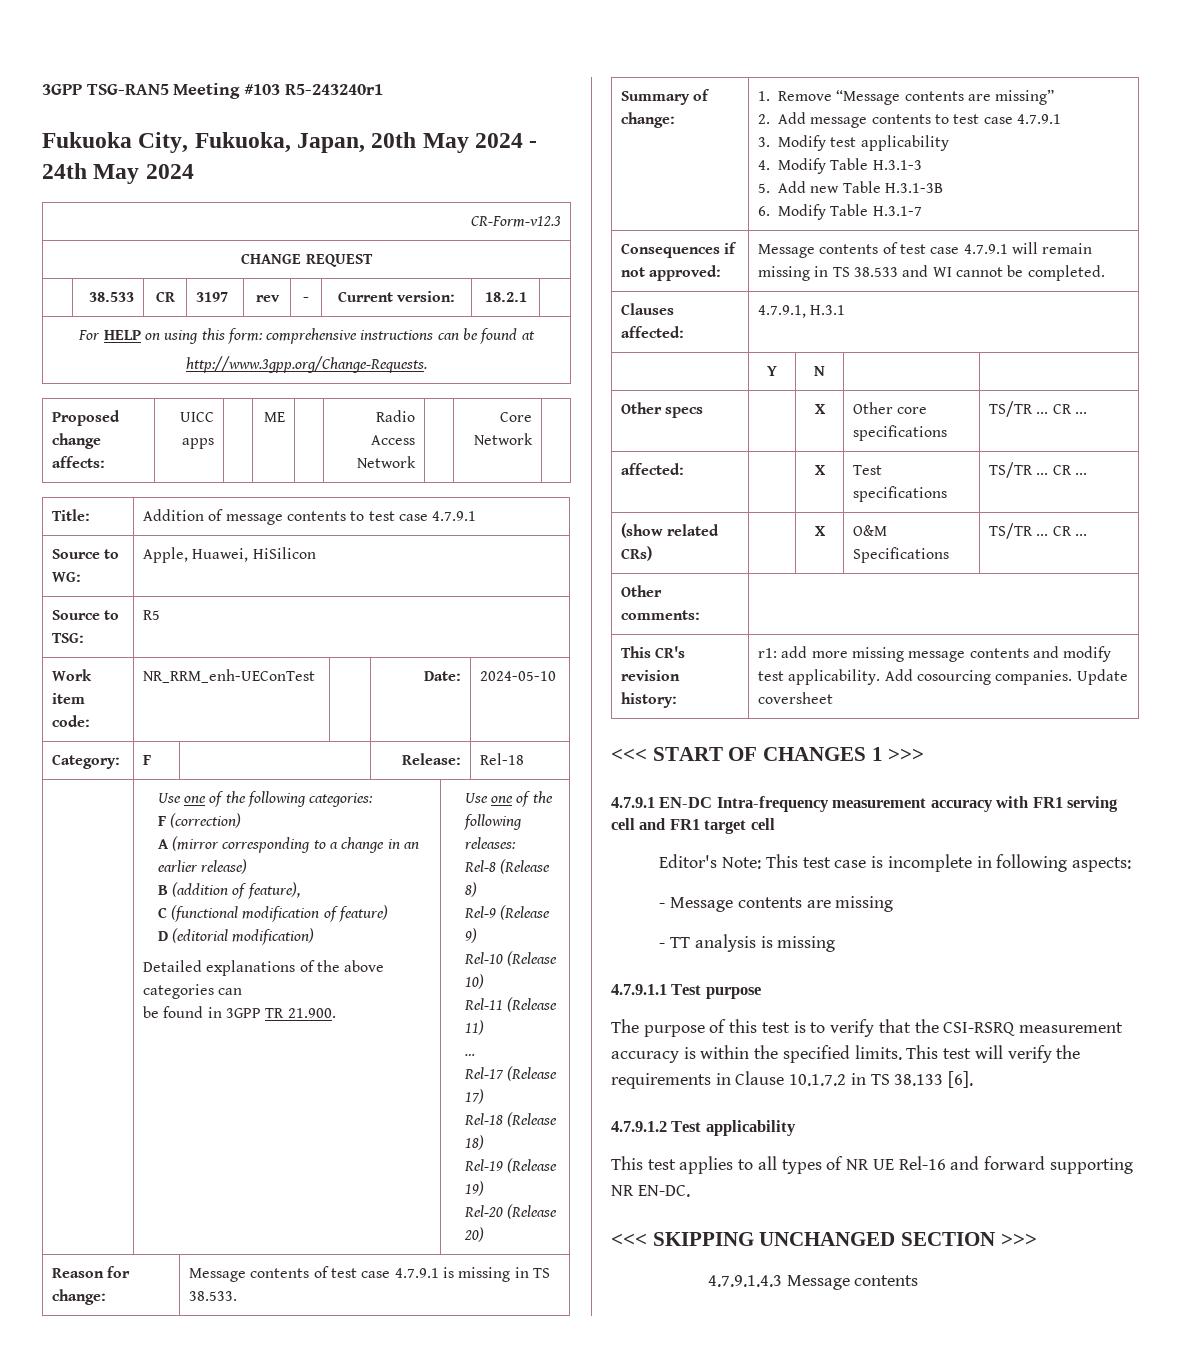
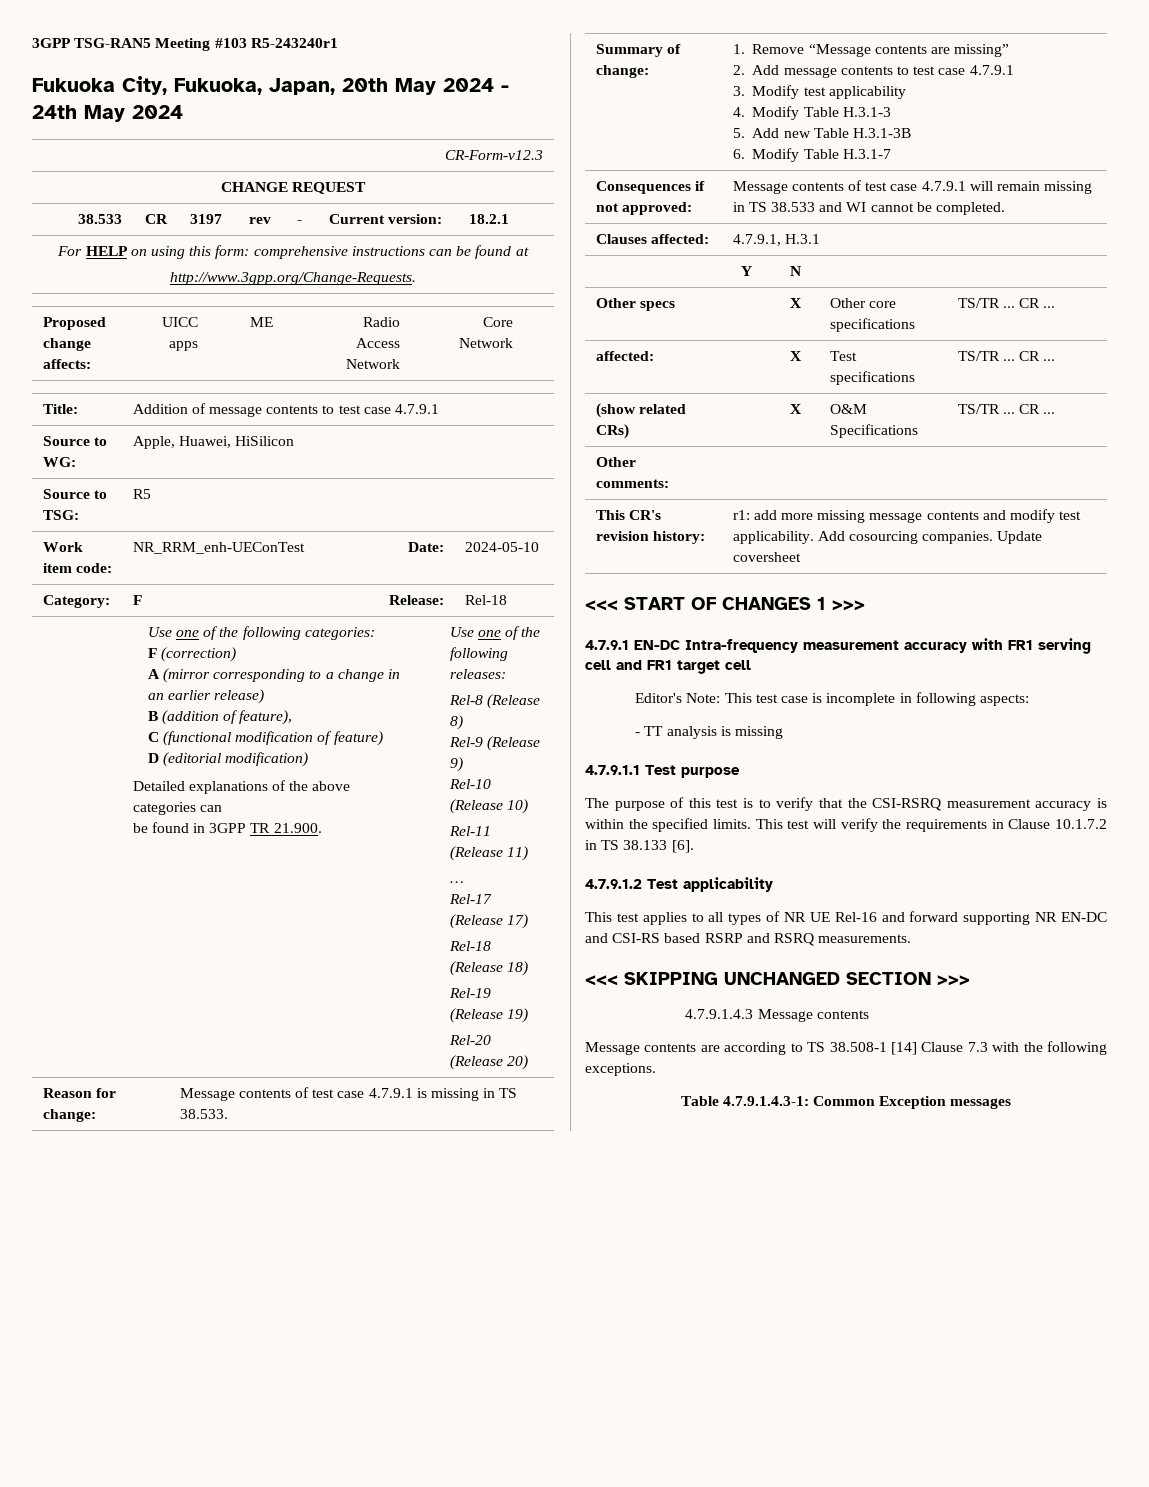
- - Message contents are missing
- This test applies to all types of NR UE Rel-16 and forward supporting NR EN-DC.
+ This test applies to all types of NR UE Rel-16 and forward supporting NR EN-DC and CSI-RS based RSRP and RSRQ measurements.
+ Message contents are according to TS 38.508-1 [14] Clause 7.3 with the following exceptions.
+ Table 4.7.9.1.4.3-1: Common Exception messages

